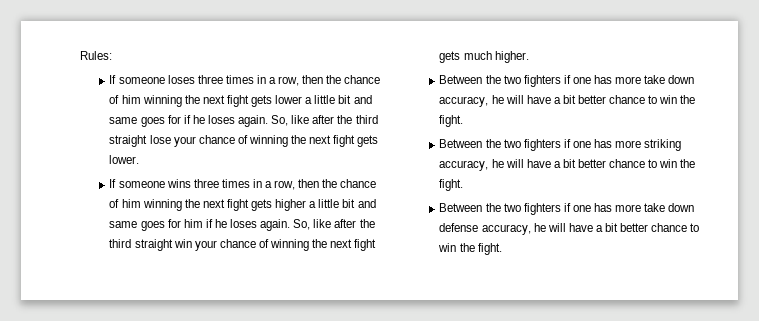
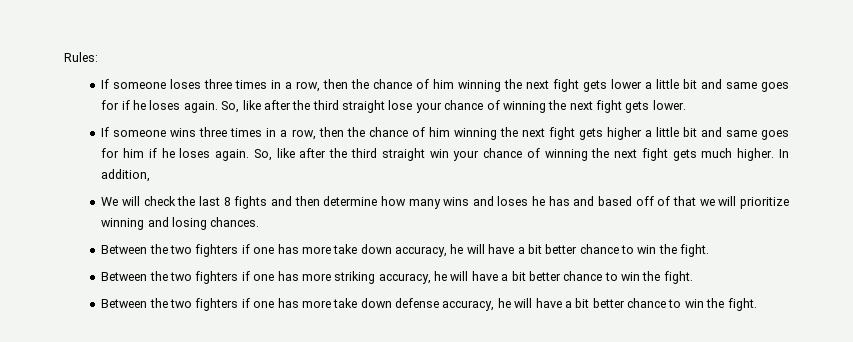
+ In addition,
+ We will check the last 8 fights and then determine how many wins and loses he has and based off of that we will prioritize winning and losing chances.

